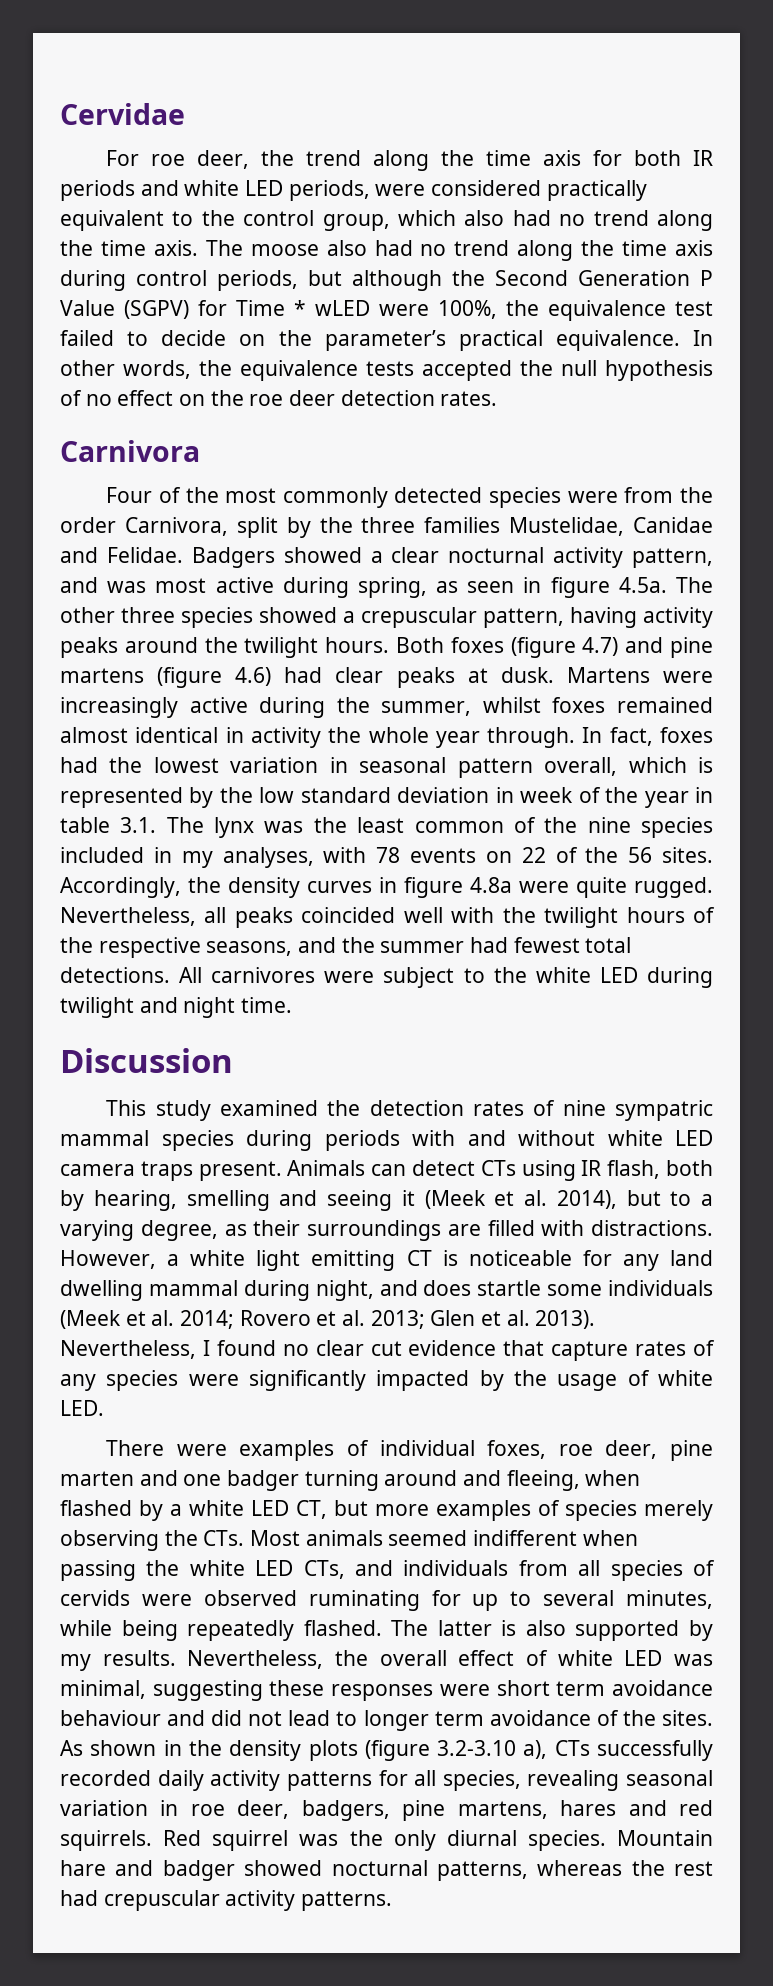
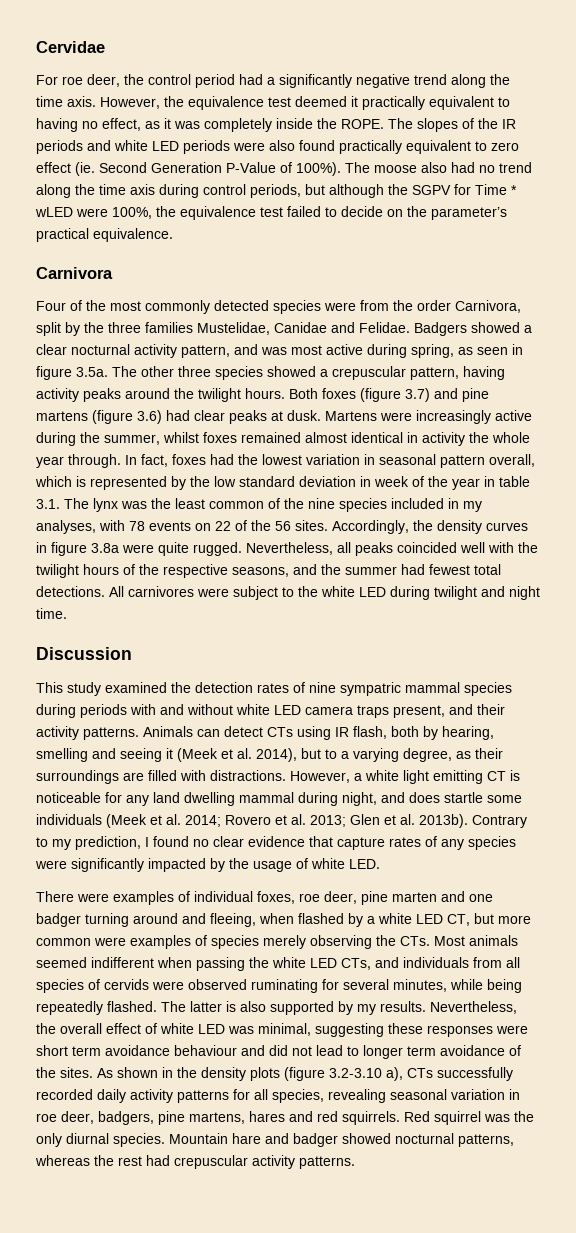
- For roe deer, the trend along the time axis for both IR periods and white LED periods, were considered practically equivalent to the control group, which also had no trend along the time axis.
+ For roe deer, the control period had a significantly negative trend along the time axis. However, the equivalence test deemed it practically equivalent to having no effect, as it was completely inside the ROPE. The slopes of the IR periods and white LED periods were also found practically equivalent to zero effect (ie. Second Generation P-Value of 100%).
- The moose also had no trend along the time axis during control periods, but although the Second Generation P Value (SGPV) for Time * wLED were 100%, the equivalence test failed to decide on the parameter’s practical equivalence. In other words, the equivalence tests accepted the null hypothesis of no effect on the roe deer detection rates.
+ The moose also had no trend along the time axis during control periods, but although the SGPV for Time * wLED were 100%, the equivalence test failed to decide on the parameter’s practical equivalence.
- Badgers showed a clear nocturnal activity pattern, and was most active during spring, as seen in figure 4.5a. The other three species showed a crepuscular pattern, having activity peaks around the twilight hours.
+ Badgers showed a clear nocturnal activity pattern, and was most active during spring, as seen in figure 3.5a. The other three species showed a crepuscular pattern, having activity peaks around the twilight hours.
- Both foxes (figure 4.7) and pine martens (figure 4.6) had clear peaks at dusk.
+ Both foxes (figure 3.7) and pine martens (figure 3.6) had clear peaks at dusk.
- Accordingly, the density curves in figure 4.8a were quite rugged.
+ Accordingly, the density curves in figure 3.8a were quite rugged.
- This study examined the detection rates of nine sympatric mammal species during periods with and without white LED camera traps present.
+ This study examined the detection rates of nine sympatric mammal species during periods with and without white LED camera traps present, and their activity patterns.
- However, a white light emitting CT is noticeable for any land dwelling mammal during night, and does startle some individuals (Meek et al. 2014; Rovero et al. 2013; Glen et al. 2013). Nevertheless, I found no clear cut evidence that capture rates of any species were significantly impacted by the usage of white LED.
+ However, a white light emitting CT is noticeable for any land dwelling mammal during night, and does startle some individuals (Meek et al. 2014; Rovero et al. 2013; Glen et al. 2013b). Contrary to my prediction, I found no clear evidence that capture rates of any species were significantly impacted by the usage of white LED.
- There were examples of individual foxes, roe deer, pine marten and one badger turning around and fleeing, when flashed by a white LED CT, but more examples of species merely observing the CTs. Most animals seemed indifferent when passing the white LED CTs, and individuals from all species of cervids were observed ruminating for up to several minutes, while being repeatedly flashed.
+ There were examples of individual foxes, roe deer, pine marten and one badger turning around and fleeing, when flashed by a white LED CT, but more common were examples of species merely observing the CTs. Most animals seemed indifferent when passing the white LED CTs, and individuals from all species of cervids were observed ruminating for several minutes, while being repeatedly flashed.

